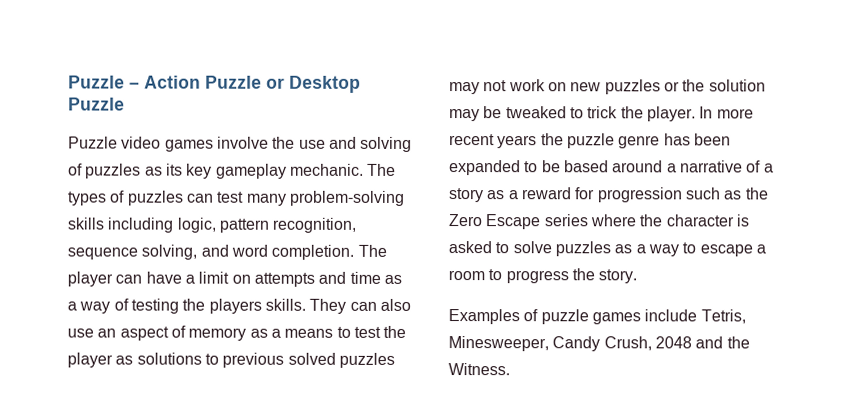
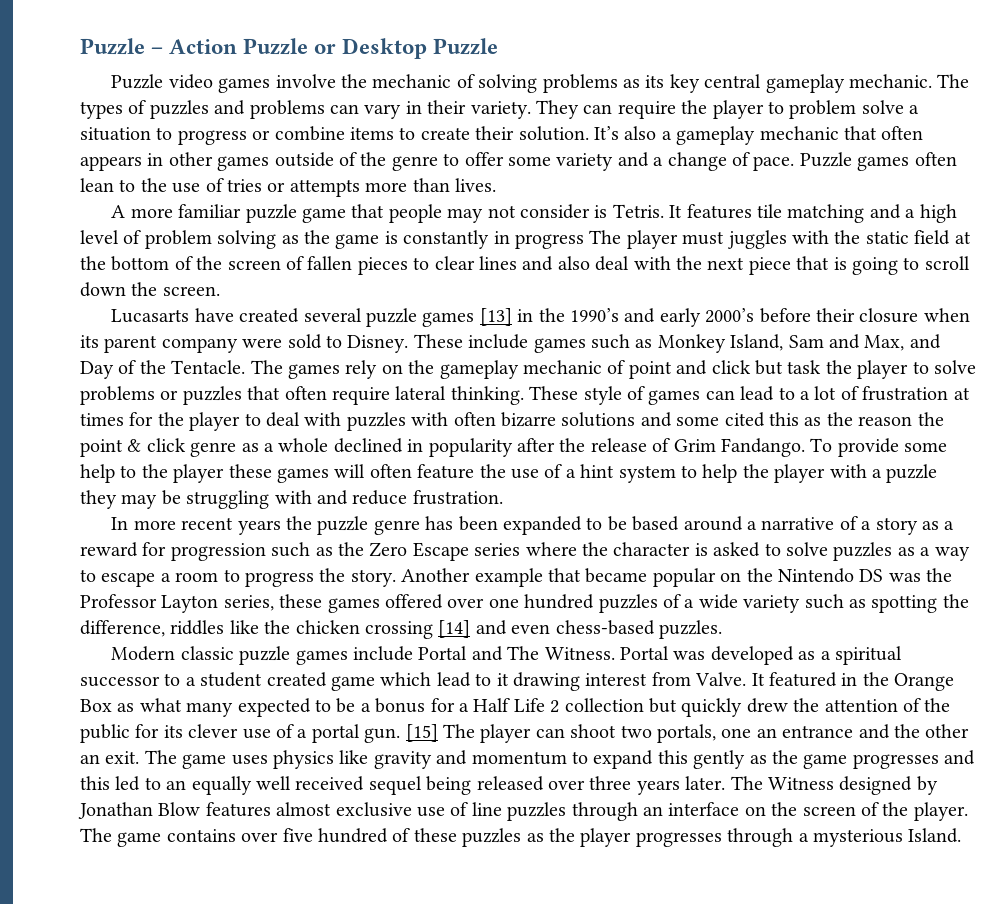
- Puzzle video games involve the use and solving of puzzles as its key gameplay mechanic.
+ Puzzle video games involve the mechanic of solving problems as its key central gameplay mechanic.
- The types of puzzles can test many problem-solving skills including logic, pattern recognition, sequence solving, and word completion. The player can have a limit on attempts and time as a way of testing the players skills. They can also use an aspect of memory as a means to test the player as solutions to previous solved puzzles may not work on new puzzles or the solution may be tweaked to trick the player. In more recent years the puzzle genre has been expanded to be based around a narrative of a story as a reward for progression such as the Zero Escape series where the character is asked to solve puzzles as a way to escape a room to progress the story.
- Examples of puzzle games include Tetris, Minesweeper, Candy Crush, 2048 and the Witness.
+ The types of puzzles and problems can vary in their variety. They can require the player to problem solve a situation to progress or combine items to create their solution. It’s also a gameplay mechanic that often appears in other games outside of the genre to offer some variety and a change of pace. Puzzle games often lean to the use of tries or attempts more than lives.
+ A more familiar puzzle game that people may not consider is Tetris. It features tile matching and a high level of problem solving as the game is constantly in progress The player must juggles with the static field at the bottom of the screen of fallen pieces to clear lines and also deal with the next piece that is going to scroll down the screen.
+ Lucasarts have created several puzzle games [13] in the 1990’s and early 2000’s before their closure when its parent company were sold to Disney. These include games such as Monkey Island, Sam and Max, and Day of the Tentacle. The games rely on the gameplay mechanic of point and click but task the player to solve problems or puzzles that often require lateral thinking. These style of games can lead to a lot of frustration at times for the player to deal with puzzles with often bizarre solutions and some cited this as the reason the point & click genre as a whole declined in popularity after the release of Grim Fandango. To provide some help to the player these games will often feature the use of a hint system to help the player with a puzzle they may be struggling with and reduce frustration.
+ In more recent years the puzzle genre has been expanded to be based around a narrative of a story as a reward for progression such as the Zero Escape series where the character is asked to solve puzzles as a way to escape a room to progress the story. Another example that became popular on the Nintendo DS was the Professor Layton series, these games offered over one hundred puzzles of a wide variety such as spotting the difference, riddles like the chicken crossing [14] and even chess-based puzzles.
+ Modern classic puzzle games include Portal and The Witness. Portal was developed as a spiritual successor to a student created game which lead to it drawing interest from Valve. It featured in the Orange Box as what many expected to be a bonus for a Half Life 2 collection but quickly drew the attention of the public for its clever use of a portal gun. [15] The player can shoot two portals, one an entrance and the other an exit. The game uses physics like gravity and momentum to expand this gently as the game progresses and this led to an equally well received sequel being released over three years later. The Witness designed by Jonathan Blow features almost exclusive use of line puzzles through an interface on the screen of the player. The game contains over five hundred of these puzzles as the player progresses through a mysterious Island.

